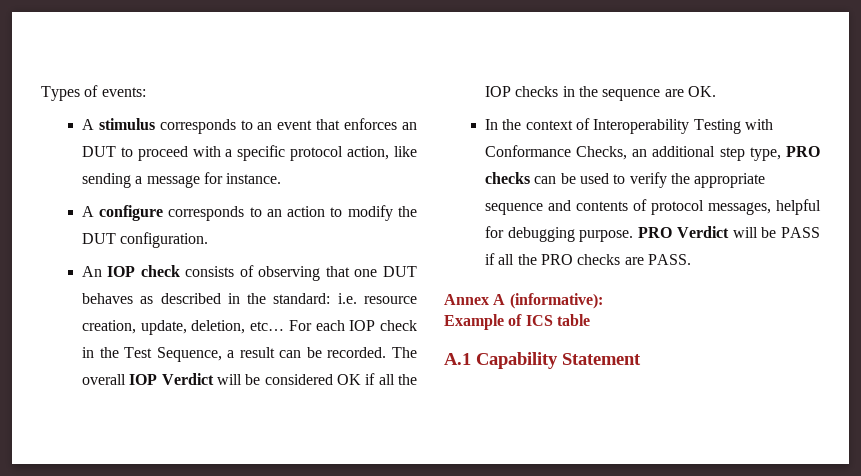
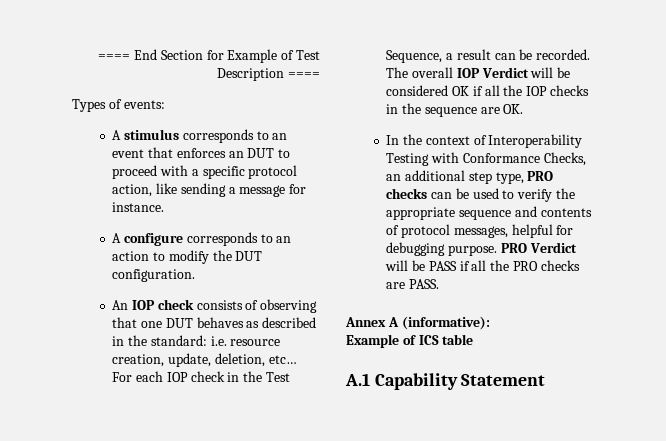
+ ==== End Section for Example of Test Description ====

